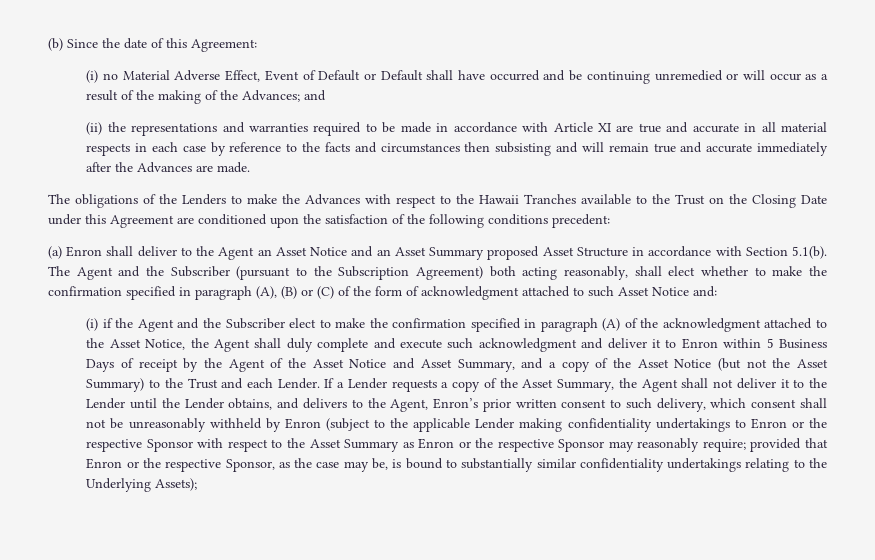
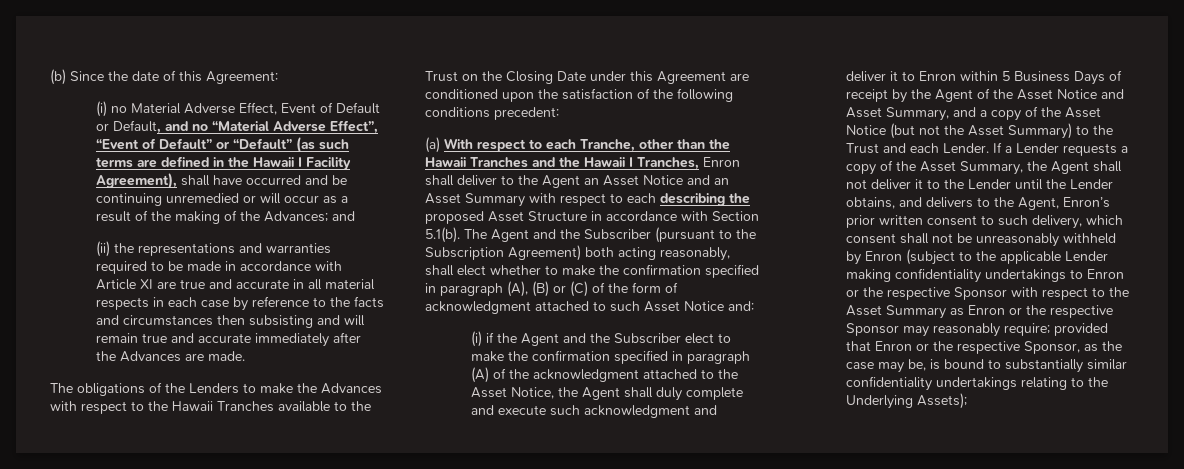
- (i) no Material Adverse Effect, Event of Default or Default shall have occurred and be continuing unremedied or will occur as a result of the making of the Advances; and
+ (i) no Material Adverse Effect, Event of Default or Default, and no “Material Adverse Effect”, “Event of Default” or “Default” (as such terms are defined in the Hawaii I Facility Agreement), shall have occurred and be continuing unremedied or will occur as a result of the making of the Advances; and
- (a) Enron shall deliver to the Agent an Asset Notice and an Asset Summary proposed Asset Structure in accordance with Section 5.1(b). The Agent and the Subscriber (pursuant to the Subscription Agreement) both acting reasonably, shall elect whether to make the confirmation specified in paragraph (A), (B) or (C) of the form of acknowledgment attached to such Asset Notice and:
+ (a) With respect to each Tranche, other than the Hawaii Tranches and the Hawaii I Tranches, Enron shall deliver to the Agent an Asset Notice and an Asset Summary with respect to each describing the proposed Asset Structure in accordance with Section 5.1(b). The Agent and the Subscriber (pursuant to the Subscription Agreement) both acting reasonably, shall elect whether to make the confirmation specified in paragraph (A), (B) or (C) of the form of acknowledgment attached to such Asset Notice and:

